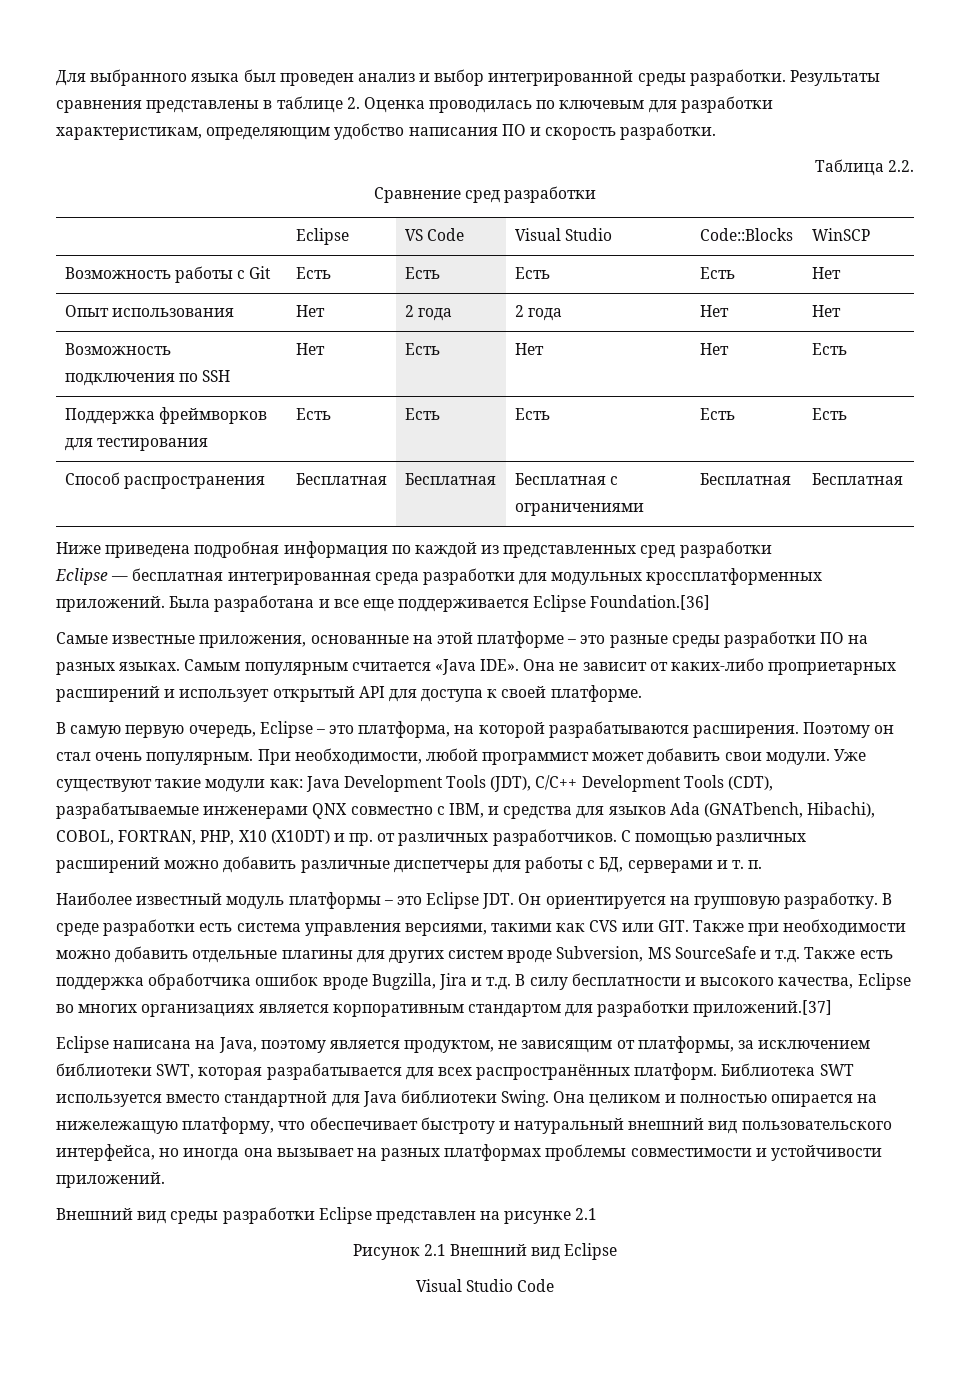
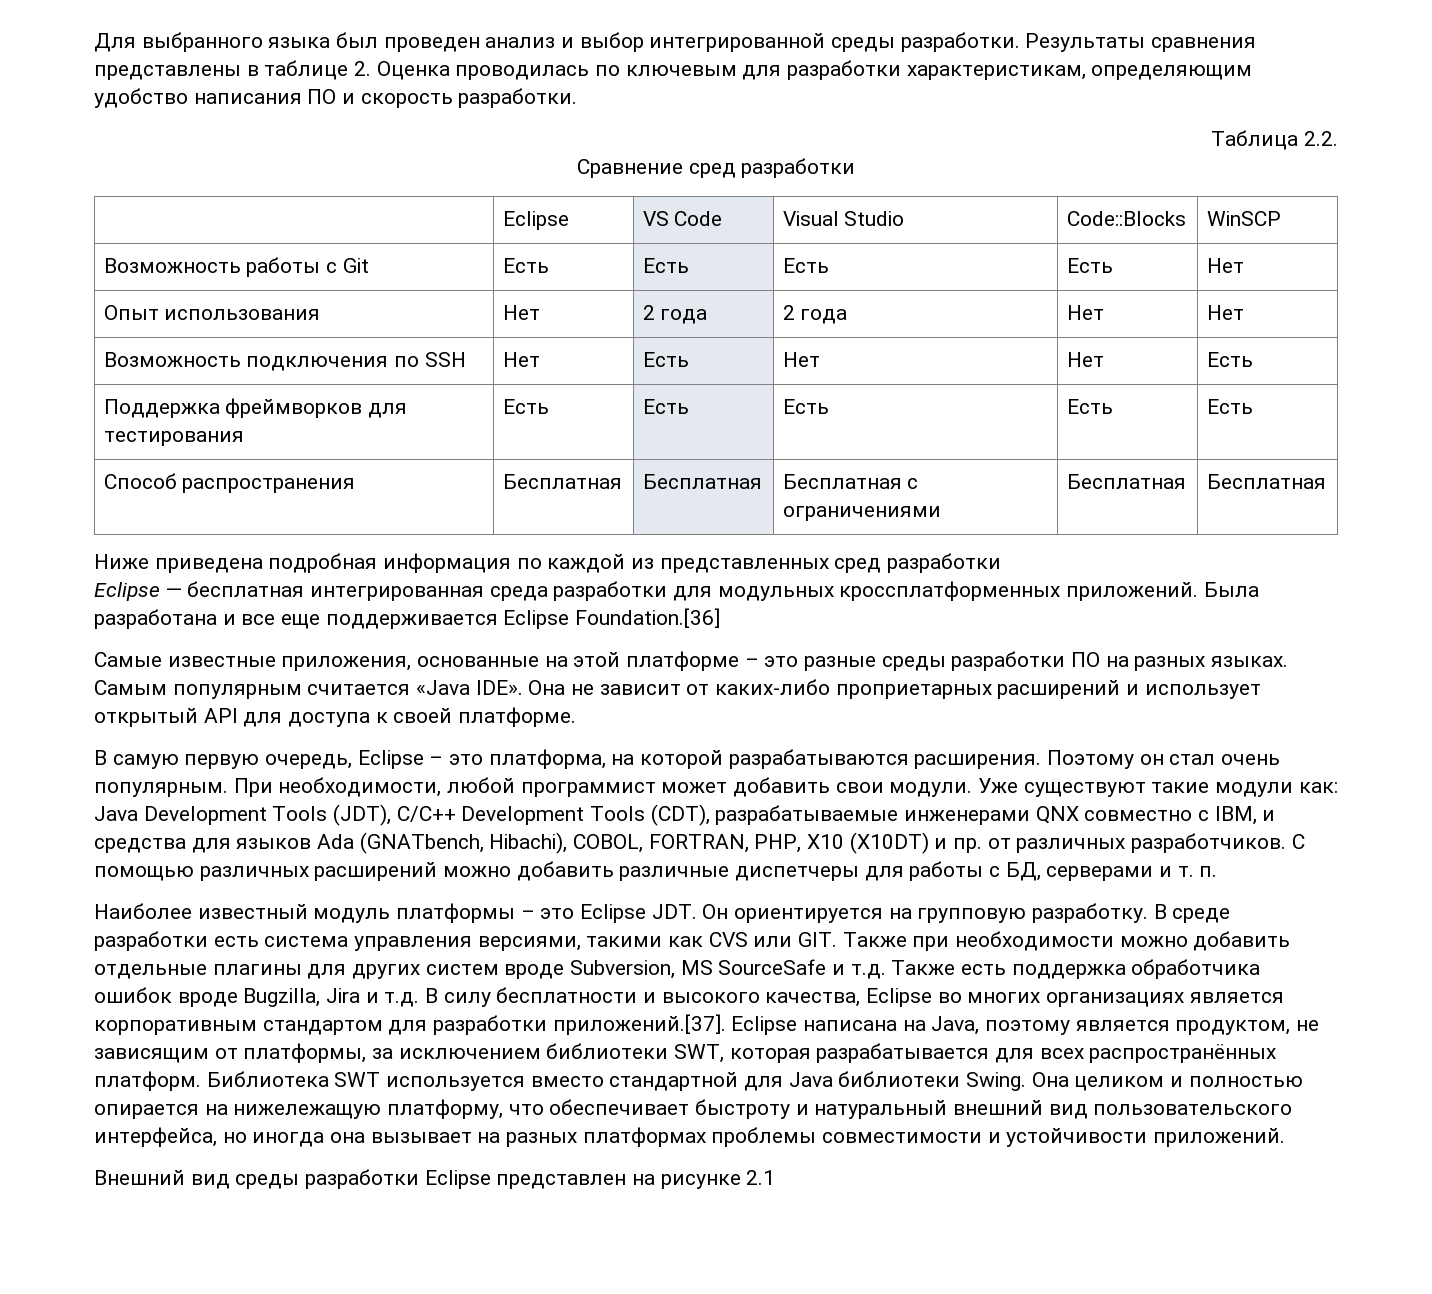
- В среде разработки есть система управления версиями, такими как CVS или GIT. Также при необходимости можно добавить отдельные плагины для других систем вроде Subversion, MS SourceSafe и т.д. Также есть поддержка обработчика ошибок вроде Bugzilla, Jira и т.д. В силу бесплатности и высокого качества, Eclipse во многих организациях является корпоративным стандартом для разработки приложений.[37]
- Eclipse написана на Java, поэтому является продуктом, не зависящим от платформы, за исключением библиотеки SWT, которая разрабатывается для всех распространённых платформ.
+ В среде разработки есть система управления версиями, такими как CVS или GIT. Также при необходимости можно добавить отдельные плагины для других систем вроде Subversion, MS SourceSafe и т.д. Также есть поддержка обработчика ошибок вроде Bugzilla, Jira и т.д. В силу бесплатности и высокого качества, Eclipse во многих организациях является корпоративным стандартом для разработки приложений.[37]. Eclipse написана на Java, поэтому является продуктом, не зависящим от платформы, за исключением библиотеки SWT, которая разрабатывается для всех распространённых платформ.
- Рисунок 2.1 Внешний вид Eclipse
- Visual Studio Code

